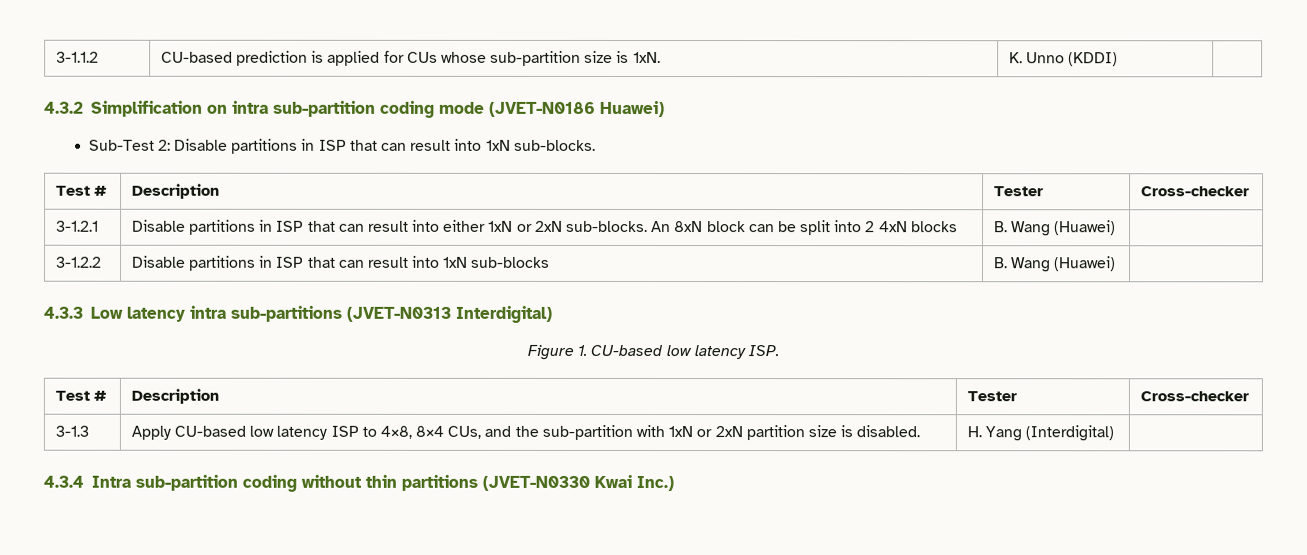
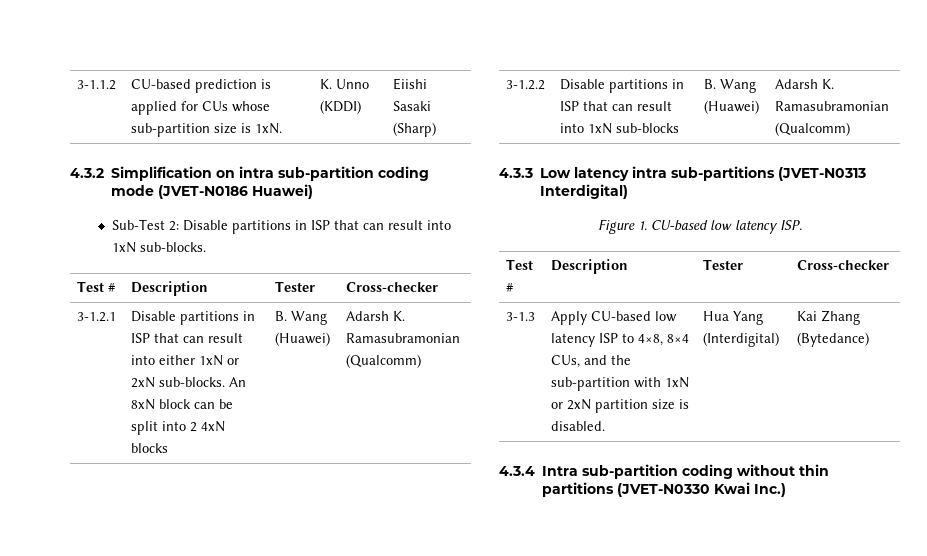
- 3-1.1.2 | CU-based prediction is applied for CUs whose sub-partition size is 1xN. | K. Unno (KDDI) |
+ 3-1.1.2 | CU-based prediction is applied for CUs whose sub-partition size is 1xN. | K. Unno (KDDI) | Eiishi Sasaki (Sharp)
- 3-1.2.1 | Disable partitions in ISP that can result into either 1xN or 2xN sub-blocks. An 8xN block can be split into 2 4xN blocks | B. Wang (Huawei) |
+ 3-1.2.1 | Disable partitions in ISP that can result into either 1xN or 2xN sub-blocks. An 8xN block can be split into 2 4xN blocks | B. Wang (Huawei) | Adarsh K. Ramasubramonian (Qualcomm)
- 3-1.2.2 | Disable partitions in ISP that can result into 1xN sub-blocks | B. Wang (Huawei) |
+ 3-1.2.2 | Disable partitions in ISP that can result into 1xN sub-blocks | B. Wang (Huawei) | Adarsh K. Ramasubramonian (Qualcomm)
- 3-1.3 | Apply CU-based low latency ISP to 4×8, 8×4 CUs, and the sub-partition with 1xN or 2xN partition size is disabled. | H. Yang (Interdigital) |
+ 3-1.3 | Apply CU-based low latency ISP to 4×8, 8×4 CUs, and the sub-partition with 1xN or 2xN partition size is disabled. | Hua Yang (Interdigital) | Kai Zhang (Bytedance)

